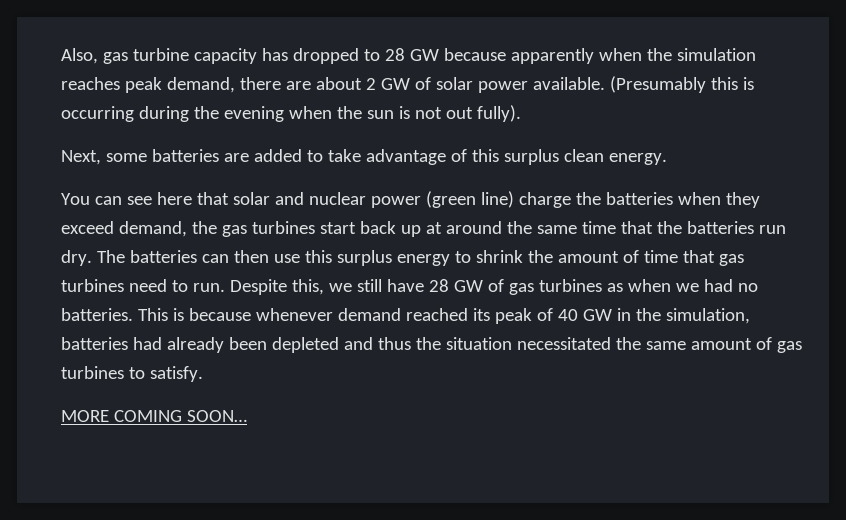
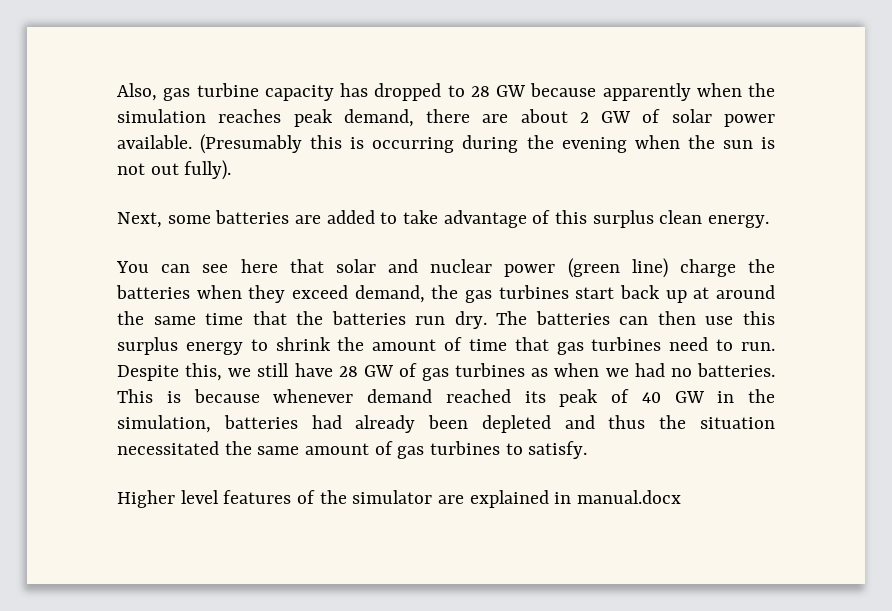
- MORE COMING SOON…
+ Higher level features of the simulator are explained in manual.docx

